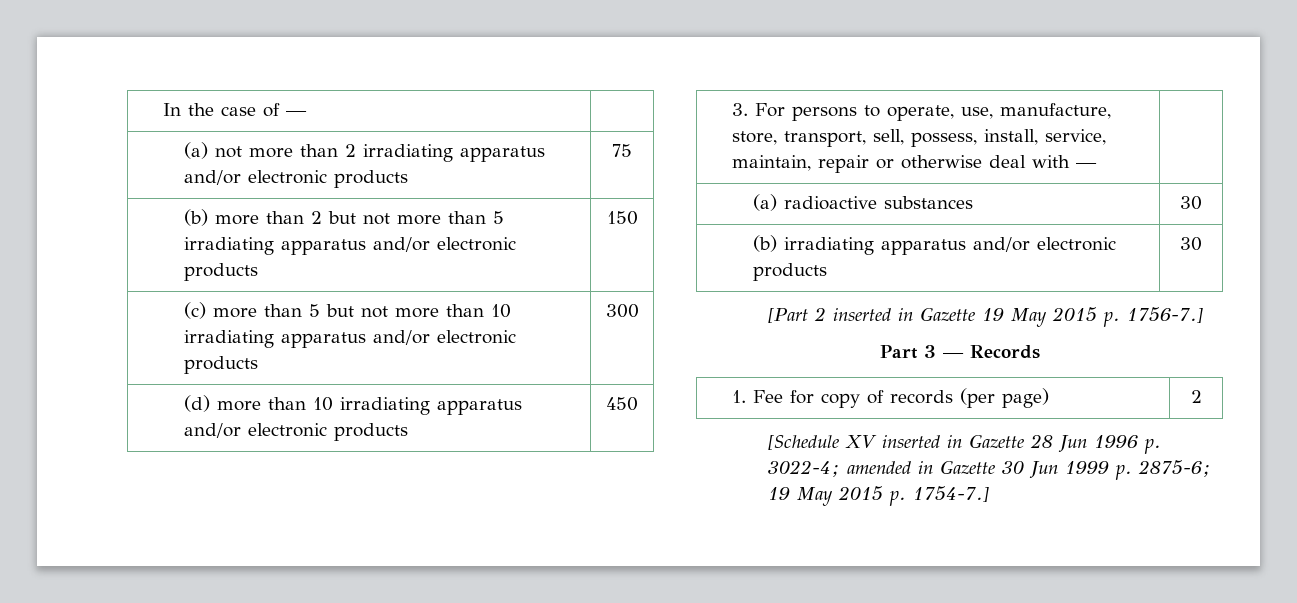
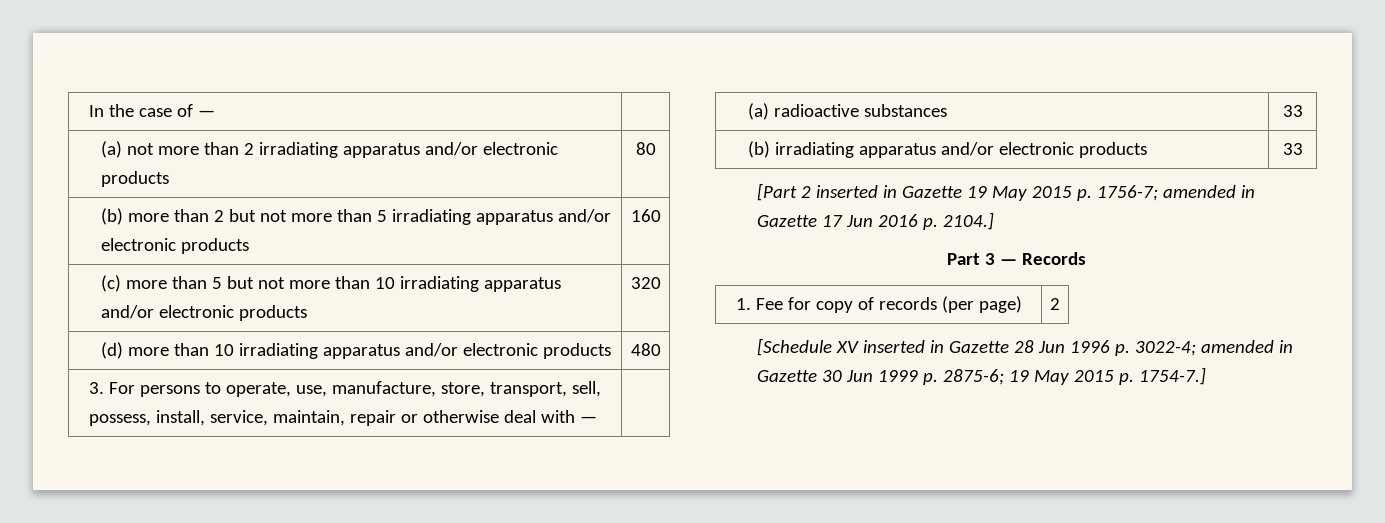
- (a) not more than 2 irradiating apparatus and/or electronic products | 75
+ (a) not more than 2 irradiating apparatus and/or electronic products | 80
- (b) more than 2 but not more than 5 irradiating apparatus and/or electronic products | 150
+ (b) more than 2 but not more than 5 irradiating apparatus and/or electronic products | 160
- (c) more than 5 but not more than 10 irradiating apparatus and/or electronic products | 300
+ (c) more than 5 but not more than 10 irradiating apparatus and/or electronic products | 320
- (d) more than 10 irradiating apparatus and/or electronic products | 450
+ (d) more than 10 irradiating apparatus and/or electronic products | 480
- (a) radioactive substances | 30
+ (a) radioactive substances | 33
- (b) irradiating apparatus and/or electronic products | 30
+ (b) irradiating apparatus and/or electronic products | 33
- [Part 2 inserted in Gazette 19 May 2015 p. 1756-7.]
+ [Part 2 inserted in Gazette 19 May 2015 p. 1756-7; amended in Gazette 17 Jun 2016 p. 2104.]

